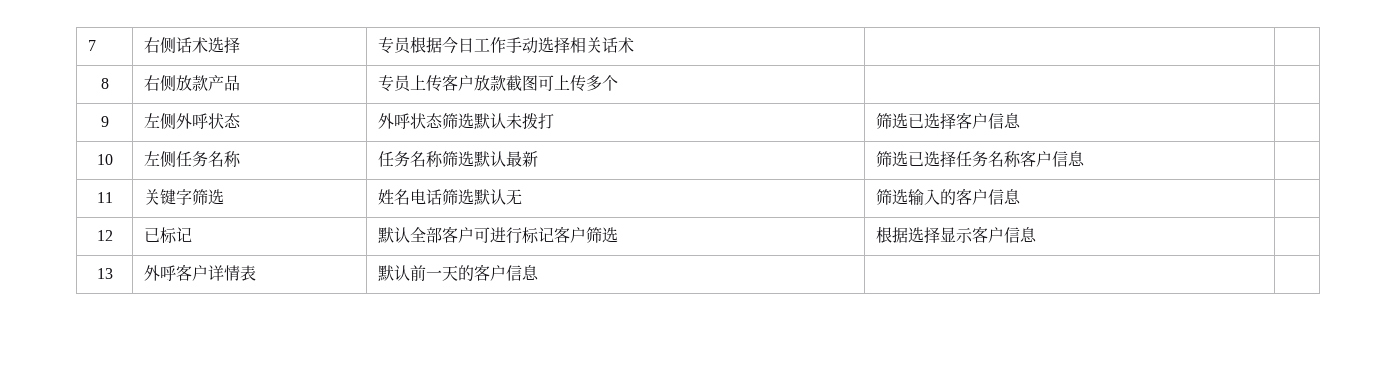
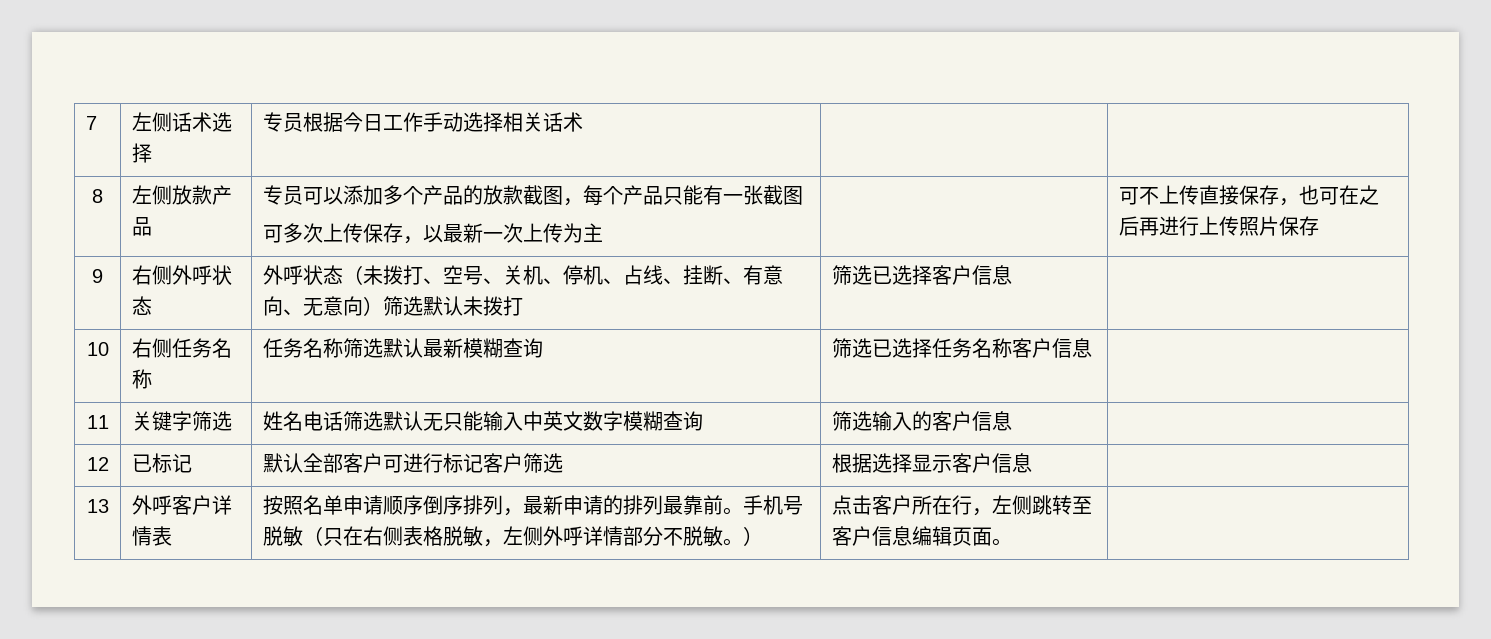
- 7 | 右侧话术选择 | 专员根据今日工作手动选择相关话术 | |
+ 7 | 左侧话术选择 | 专员根据今日工作手动选择相关话术 | |
- 8 | 右侧放款产品 | 专员上传客户放款截图可上传多个 | |
+ 8 | 左侧放款产品 | 专员可以添加多个产品的放款截图，每个产品只能有一张截图
+ 可多次上传保存，以最新一次上传为主 | | 可不上传直接保存，也可在之后再进行上传照片保存
- 9 | 左侧外呼状态 | 外呼状态筛选默认未拨打 | 筛选已选择客户信息 |
+ 9 | 右侧外呼状态 | 外呼状态（未拨打、空号、关机、停机、占线、挂断、有意向、无意向）筛选默认未拨打 | 筛选已选择客户信息 |
- 10 | 左侧任务名称 | 任务名称筛选默认最新 | 筛选已选择任务名称客户信息 |
+ 10 | 右侧任务名称 | 任务名称筛选默认最新模糊查询 | 筛选已选择任务名称客户信息 |
- 11 | 关键字筛选 | 姓名电话筛选默认无 | 筛选输入的客户信息 |
+ 11 | 关键字筛选 | 姓名电话筛选默认无只能输入中英文数字模糊查询 | 筛选输入的客户信息 |
- 默认前一天的客户信息
+ 按照名单申请顺序倒序排列，最新申请的排列最靠前。手机号脱敏（只在右侧表格脱敏，左侧外呼详情部分不脱敏。） | 点击客户所在行，左侧跳转至客户信息编辑页面。

